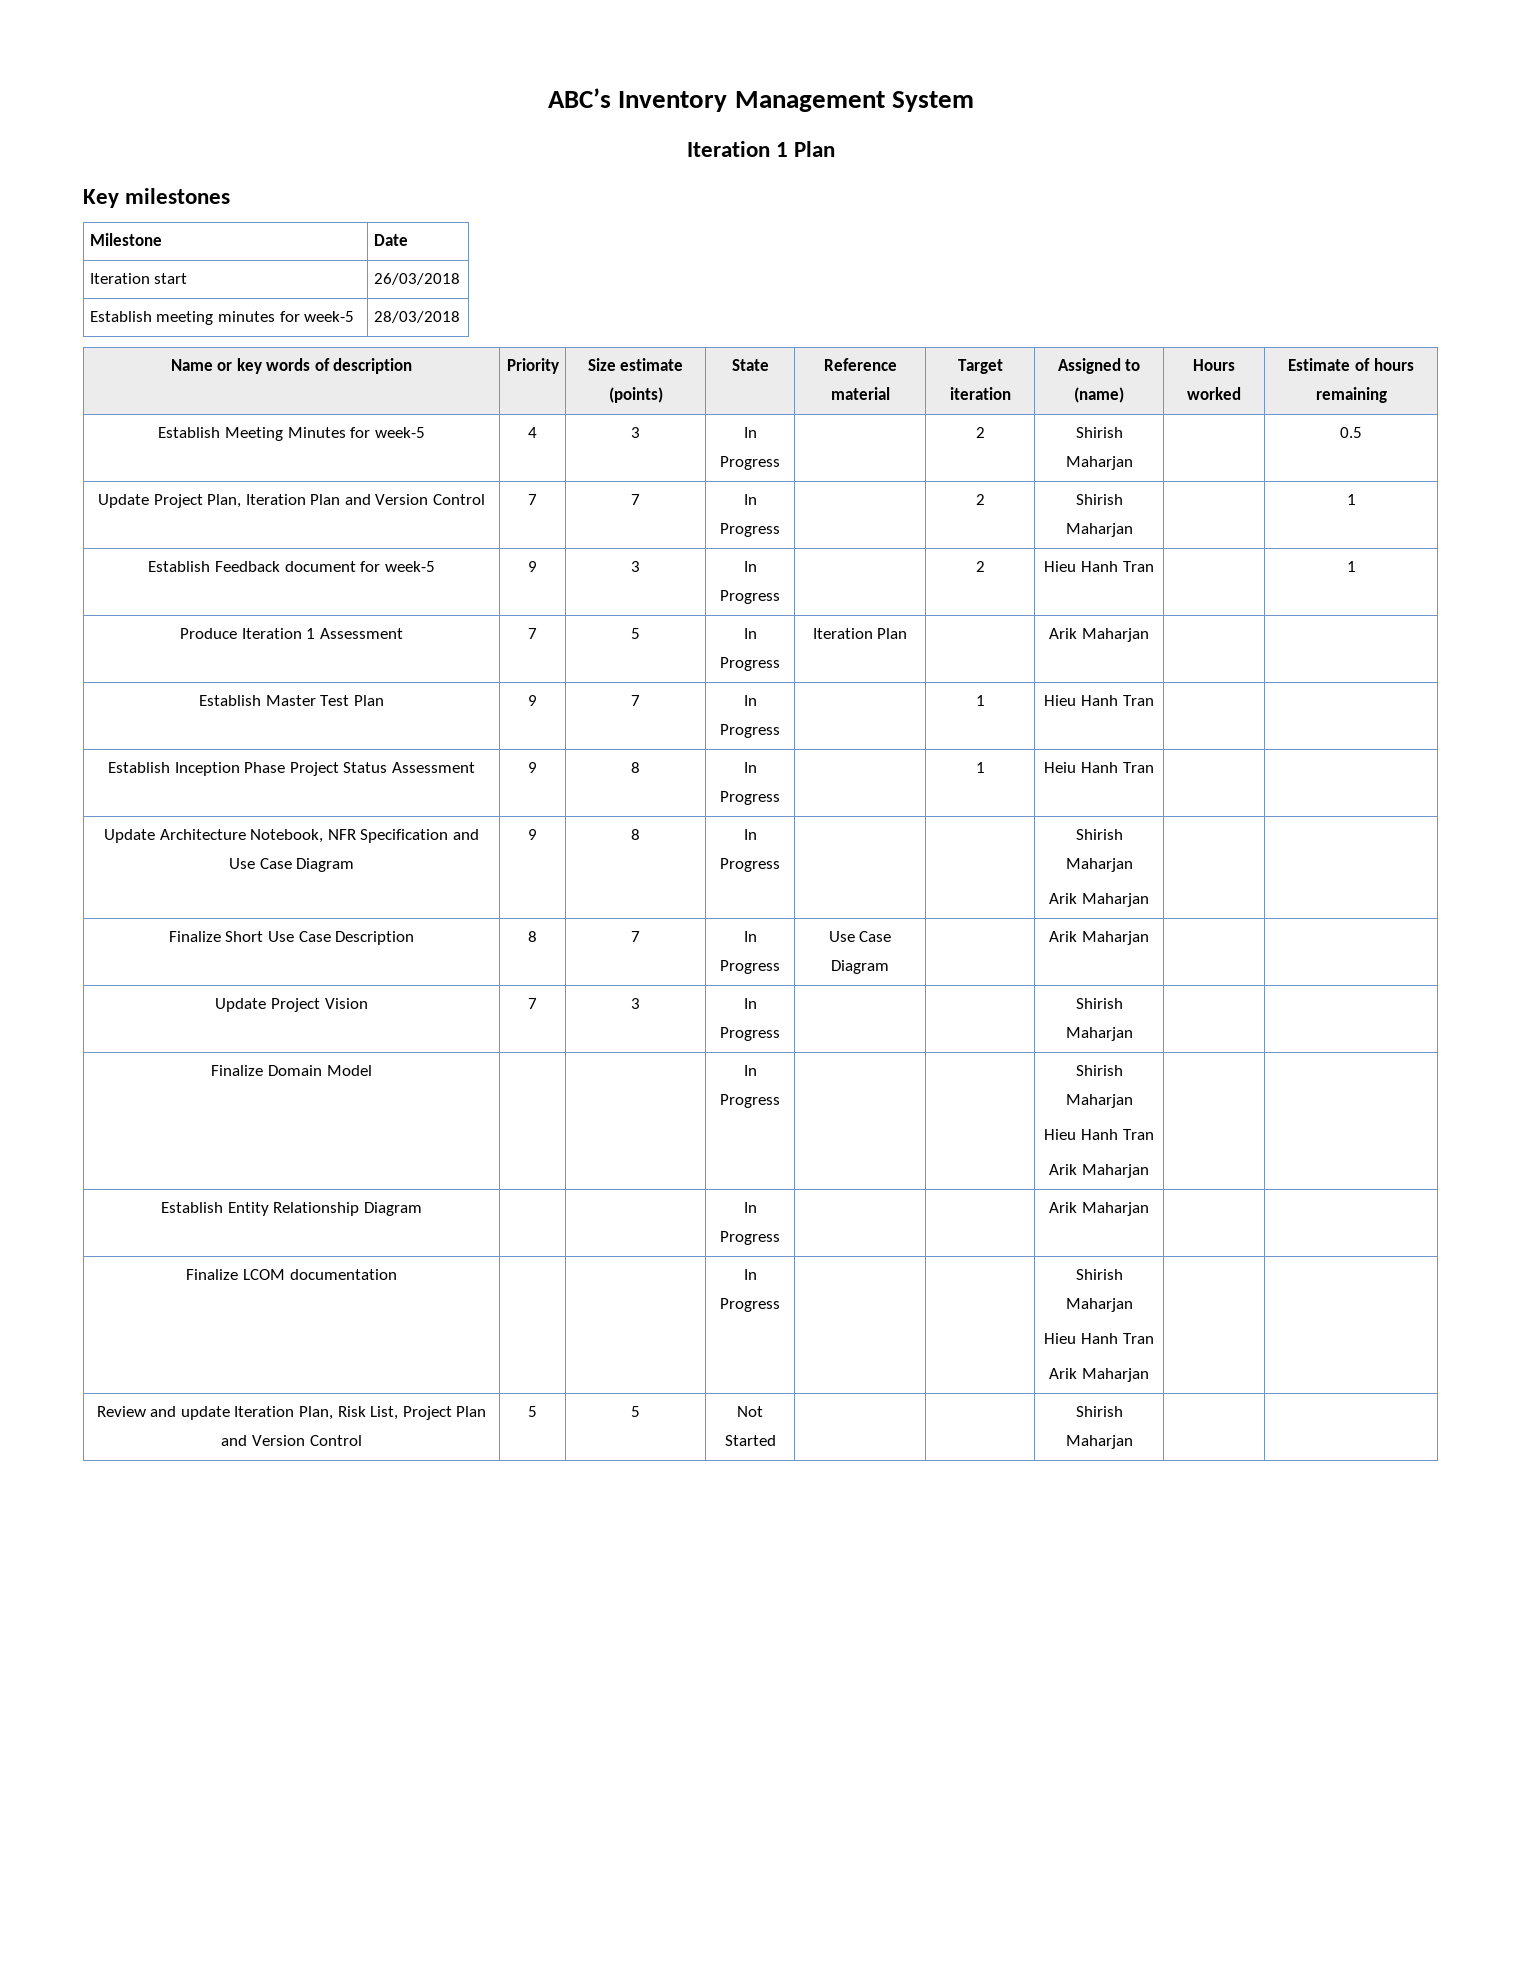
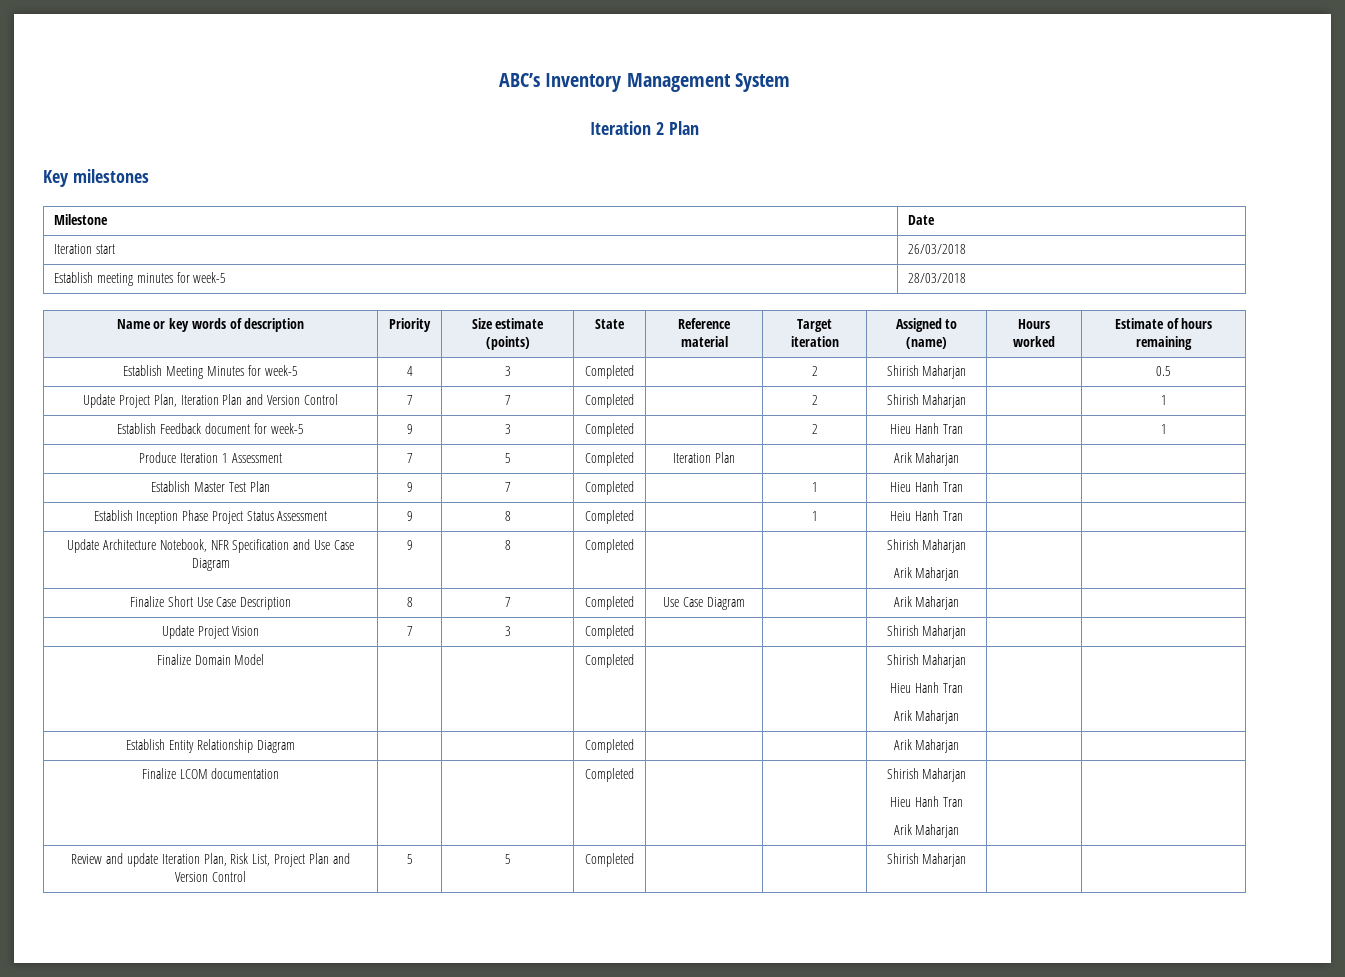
- Iteration 1 Plan
+ Iteration 2 Plan
- Establish Meeting Minutes for week-5 | 4 | 3 | In Progress | | 2 | Shirish Maharjan | | 0.5
+ Establish Meeting Minutes for week-5 | 4 | 3 | Completed | | 2 | Shirish Maharjan | | 0.5
- Update Project Plan, Iteration Plan and Version Control | 7 | 7 | In Progress | | 2 | Shirish Maharjan | | 1
+ Update Project Plan, Iteration Plan and Version Control | 7 | 7 | Completed | | 2 | Shirish Maharjan | | 1
- Establish Feedback document for week-5 | 9 | 3 | In Progress | | 2 | Hieu Hanh Tran | | 1
+ Establish Feedback document for week-5 | 9 | 3 | Completed | | 2 | Hieu Hanh Tran | | 1
- Produce Iteration 1 Assessment | 7 | 5 | In Progress | Iteration Plan | | Arik Maharjan | |
+ Produce Iteration 1 Assessment | 7 | 5 | Completed | Iteration Plan | | Arik Maharjan | |
- Establish Master Test Plan | 9 | 7 | In Progress | | 1 | Hieu Hanh Tran | |
+ Establish Master Test Plan | 9 | 7 | Completed | | 1 | Hieu Hanh Tran | |
- Establish Inception Phase Project Status Assessment | 9 | 8 | In Progress | | 1 | Heiu Hanh Tran | |
+ Establish Inception Phase Project Status Assessment | 9 | 8 | Completed | | 1 | Heiu Hanh Tran | |
- Update Architecture Notebook, NFR Specification and Use Case Diagram | 9 | 8 | In Progress | | | Shirish Maharjan
+ Update Architecture Notebook, NFR Specification and Use Case Diagram | 9 | 8 | Completed | | | Shirish Maharjan
- Finalize Short Use Case Description | 8 | 7 | In Progress | Use Case Diagram | | Arik Maharjan | |
+ Finalize Short Use Case Description | 8 | 7 | Completed | Use Case Diagram | | Arik Maharjan | |
- Update Project Vision | 7 | 3 | In Progress | | | Shirish Maharjan | |
+ Update Project Vision | 7 | 3 | Completed | | | Shirish Maharjan | |
- Finalize Domain Model | | | In Progress | | | Shirish Maharjan
+ Finalize Domain Model | | | Completed | | | Shirish Maharjan
- Establish Entity Relationship Diagram | | | In Progress | | | Arik Maharjan | |
+ Establish Entity Relationship Diagram | | | Completed | | | Arik Maharjan | |
- Finalize LCOM documentation | | | In Progress | | | Shirish Maharjan
+ Finalize LCOM documentation | | | Completed | | | Shirish Maharjan
- Review and update Iteration Plan, Risk List, Project Plan and Version Control | 5 | 5 | Not Started | | | Shirish Maharjan | |
+ Review and update Iteration Plan, Risk List, Project Plan and Version Control | 5 | 5 | Completed | | | Shirish Maharjan | |

